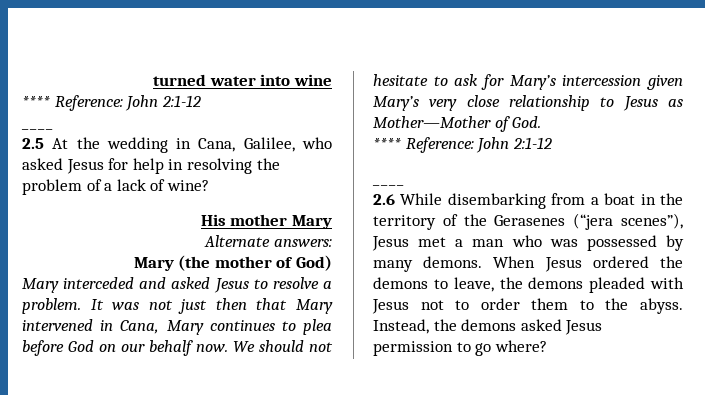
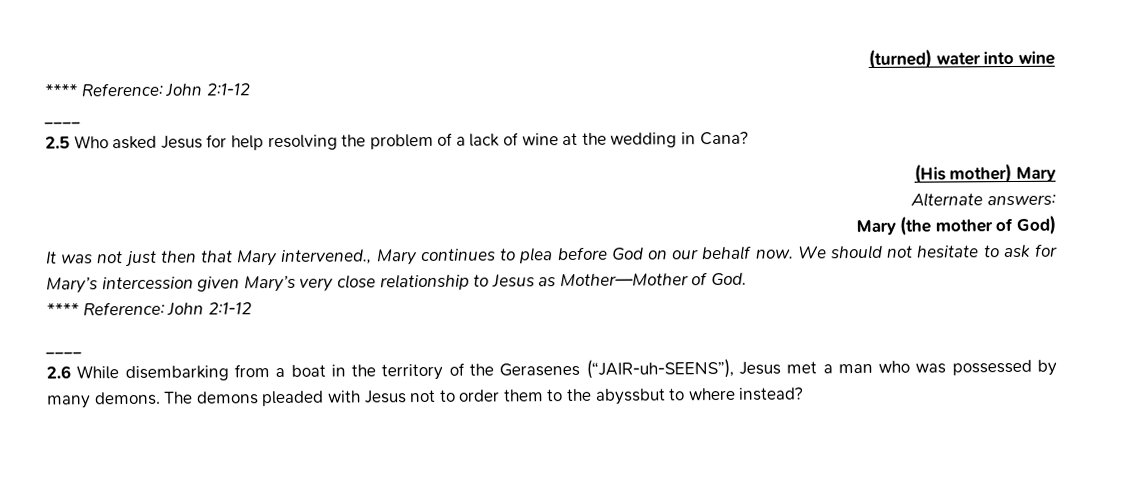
- turned water into wine
+ (turned) water into wine
- 2.5 At the wedding in Cana, Galilee, who asked Jesus for help in resolving the problem of a lack of wine?
- His mother Mary
+ 2.5 Who asked Jesus for help resolving the problem of a lack of wine at the wedding in Cana?
+ (His mother) Mary
- Mary interceded and asked Jesus to resolve a problem. It was not just then that Mary intervened in Cana, Mary continues to plea before God on our behalf now.
+ It was not just then that Mary intervened., Mary continues to plea before God on our behalf now.
- 2.6 While disembarking from a boat in the territory of the Gerasenes (“jera scenes”), Jesus met a man who was possessed by many demons.
+ 2.6 While disembarking from a boat in the territory of the Gerasenes (“JAIR-uh-SEENS”), Jesus met a man who was possessed by many demons.
- When Jesus ordered the demons to leave, the demons pleaded with Jesus not to order them to the abyss. Instead, the demons asked Jesus permission to go where?
+ The demons pleaded with Jesus not to order them to the abyssbut to where instead?

